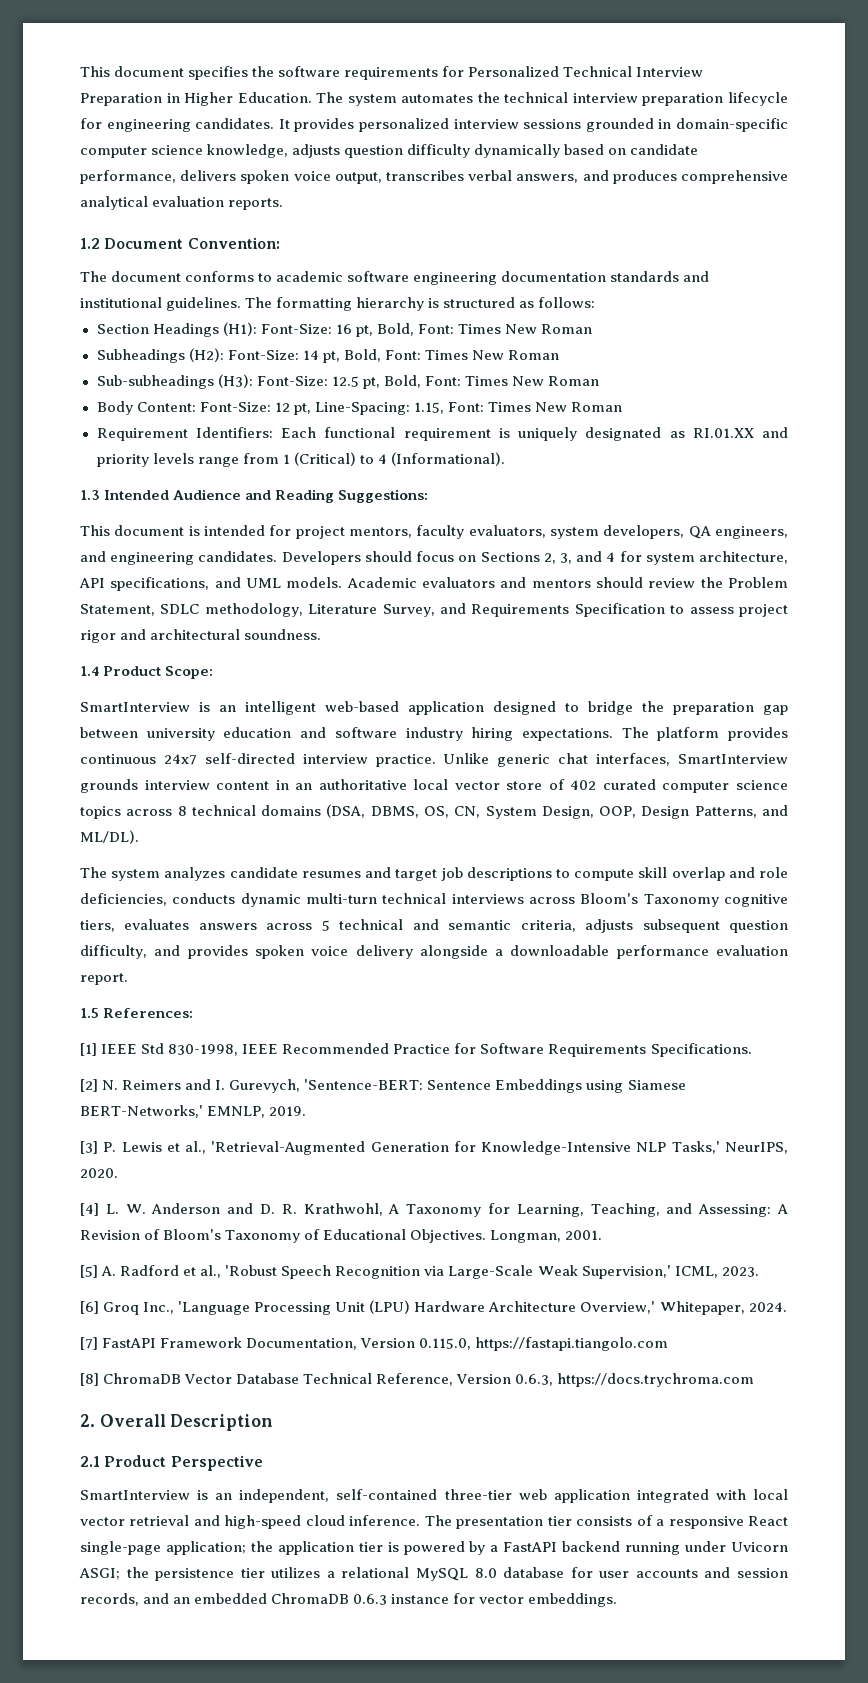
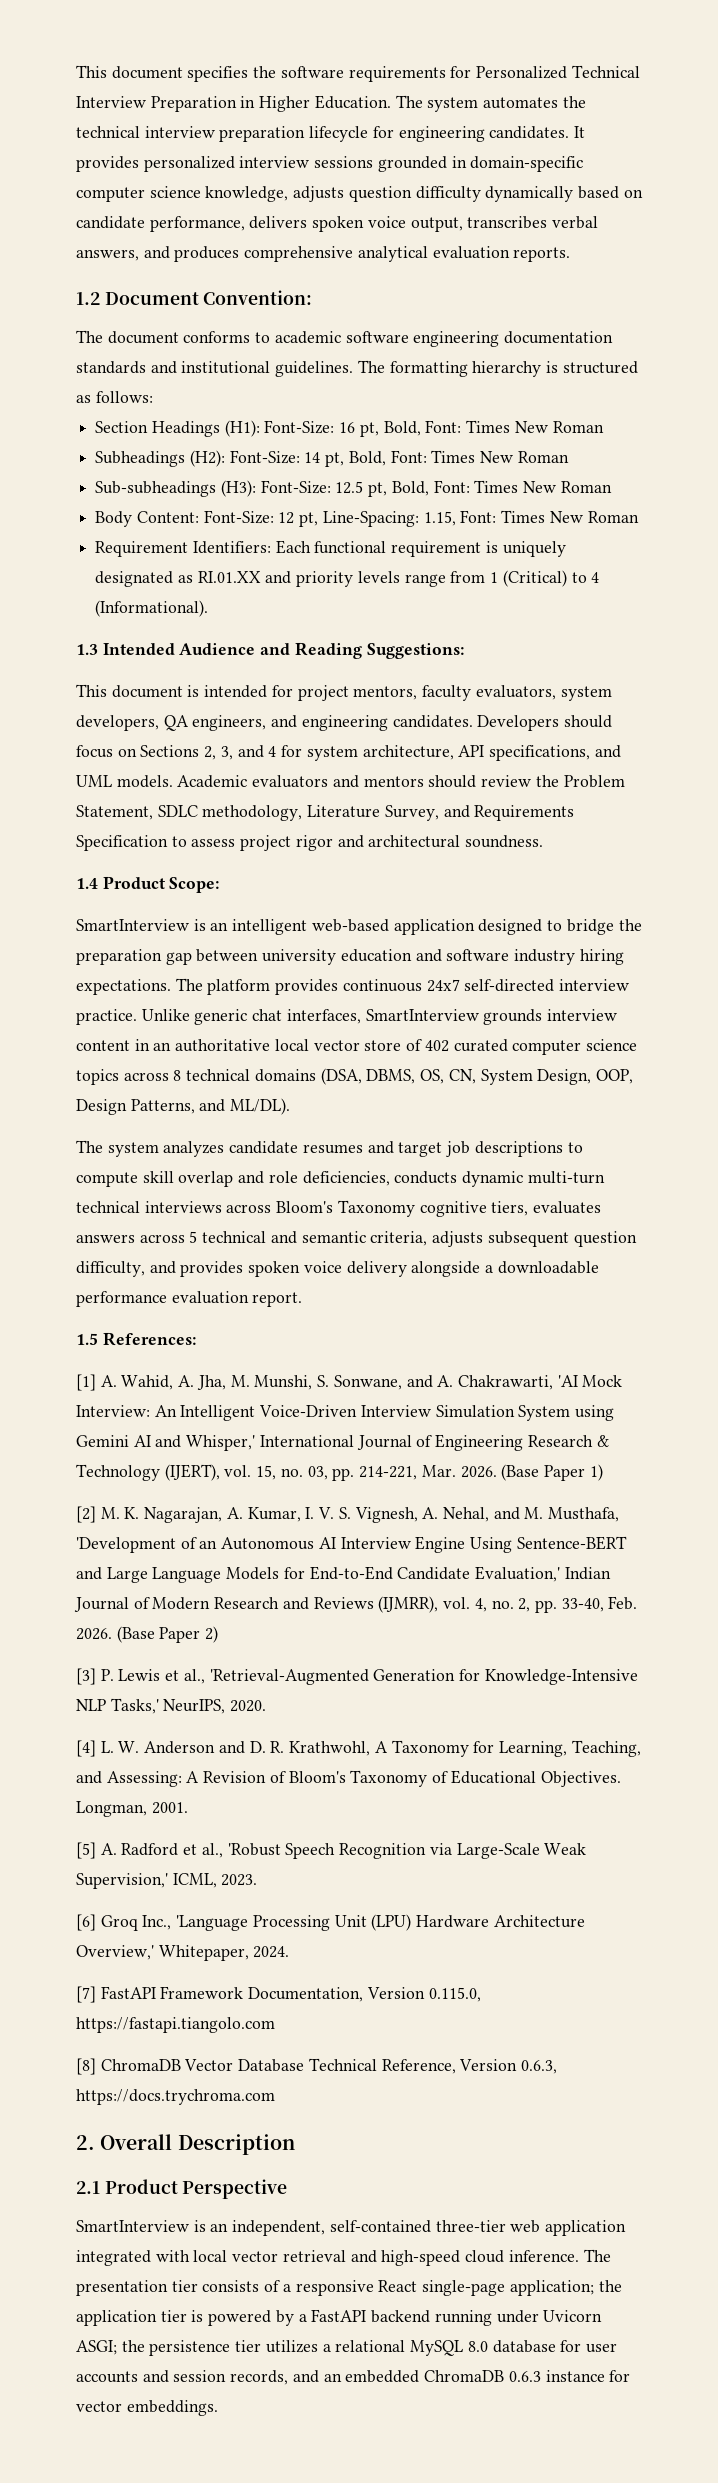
- [1] IEEE Std 830-1998, IEEE Recommended Practice for Software Requirements Specifications.
- [2] N. Reimers and I. Gurevych, 'Sentence-BERT: Sentence Embeddings using Siamese BERT-Networks,' EMNLP, 2019.
+ [1] A. Wahid, A. Jha, M. Munshi, S. Sonwane, and A. Chakrawarti, 'AI Mock Interview: An Intelligent Voice-Driven Interview Simulation System using Gemini AI and Whisper,' International Journal of Engineering Research & Technology (IJERT), vol. 15, no. 03, pp. 214-221, Mar. 2026. (Base Paper 1)
+ [2] M. K. Nagarajan, A. Kumar, I. V. S. Vignesh, A. Nehal, and M. Musthafa, 'Development of an Autonomous AI Interview Engine Using Sentence-BERT and Large Language Models for End-to-End Candidate Evaluation,' Indian Journal of Modern Research and Reviews (IJMRR), vol. 4, no. 2, pp. 33-40, Feb. 2026. (Base Paper 2)

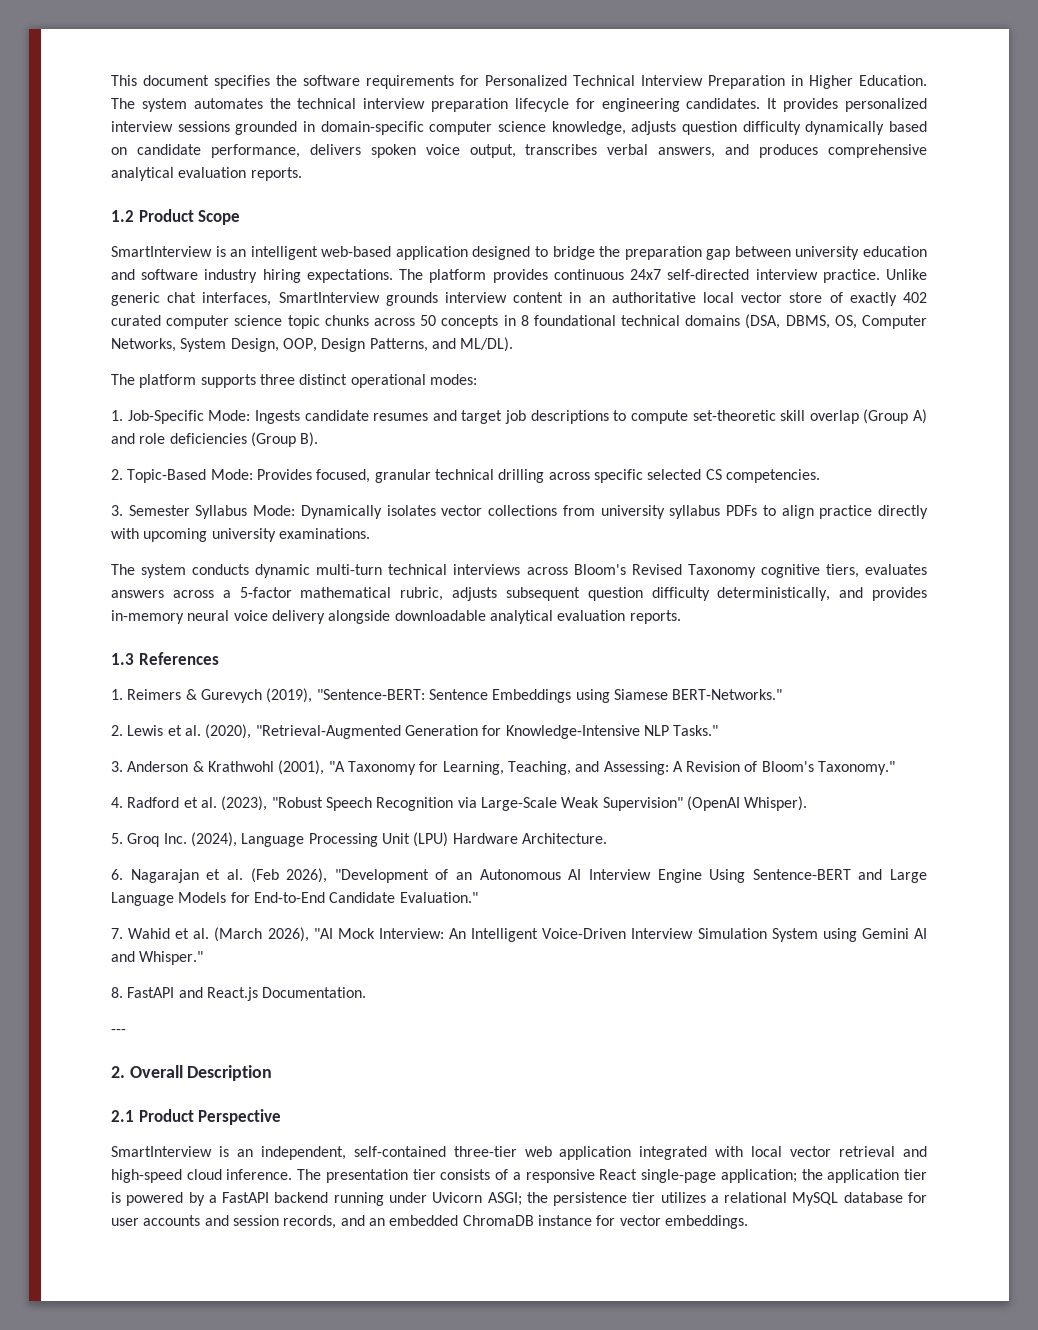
- 1.2 Document Convention:
- The document conforms to academic software engineering documentation standards and institutional guidelines. The formatting hierarchy is structured as follows:
- Section Headings (H1): Font-Size: 16 pt, Bold, Font: Times New Roman
- Subheadings (H2): Font-Size: 14 pt, Bold, Font: Times New Roman
- Sub-subheadings (H3): Font-Size: 12.5 pt, Bold, Font: Times New Roman
- Body Content: Font-Size: 12 pt, Line-Spacing: 1.15, Font: Times New Roman
- Requirement Identifiers: Each functional requirement is uniquely designated as RI.01.XX and priority levels range from 1 (Critical) to 4 (Informational).
- 1.3 Intended Audience and Reading Suggestions:
- This document is intended for project mentors, faculty evaluators, system developers, QA engineers, and engineering candidates. Developers should focus on Sections 2, 3, and 4 for system architecture, API specifications, and UML models. Academic evaluators and mentors should review the Problem Statement, SDLC methodology, Literature Survey, and Requirements Specification to assess project rigor and architectural soundness.
- 1.4 Product Scope:
+ 1.2 Product Scope
- Unlike generic chat interfaces, SmartInterview grounds interview content in an authoritative local vector store of 402 curated computer science topics across 8 technical domains (DSA, DBMS, OS, CN, System Design, OOP, Design Patterns, and ML/DL).
+ Unlike generic chat interfaces, SmartInterview grounds interview content in an authoritative local vector store of exactly 402 curated computer science topic chunks across 50 concepts in 8 foundational technical domains (DSA, DBMS, OS, Computer Networks, System Design, OOP, Design Patterns, and ML/DL).
- The system analyzes candidate resumes and target job descriptions to compute skill overlap and role deficiencies, conducts dynamic multi-turn technical interviews across Bloom's Taxonomy cognitive tiers, evaluates answers across 5 technical and semantic criteria, adjusts subsequent question difficulty, and provides spoken voice delivery alongside a downloadable performance evaluation report.
- 1.5 References:
- [1] A. Wahid, A. Jha, M. Munshi, S. Sonwane, and A. Chakrawarti, 'AI Mock Interview: An Intelligent Voice-Driven Interview Simulation System using Gemini AI and Whisper,' International Journal of Engineering Research & Technology (IJERT), vol. 15, no. 03, pp. 214-221, Mar. 2026. (Base Paper 1)
- [2] M. K. Nagarajan, A. Kumar, I. V. S. Vignesh, A. Nehal, and M. Musthafa, 'Development of an Autonomous AI Interview Engine Using Sentence-BERT and Large Language Models for End-to-End Candidate Evaluation,' Indian Journal of Modern Research and Reviews (IJMRR), vol. 4, no. 2, pp. 33-40, Feb. 2026. (Base Paper 2)
- [3] P. Lewis et al., 'Retrieval-Augmented Generation for Knowledge-Intensive NLP Tasks,' NeurIPS, 2020.
- [4] L. W. Anderson and D. R. Krathwohl, A Taxonomy for Learning, Teaching, and Assessing: A Revision of Bloom's Taxonomy of Educational Objectives. Longman, 2001.
- [5] A. Radford et al., 'Robust Speech Recognition via Large-Scale Weak Supervision,' ICML, 2023.
- [6] Groq Inc., 'Language Processing Unit (LPU) Hardware Architecture Overview,' Whitepaper, 2024.
- [7] FastAPI Framework Documentation, Version 0.115.0, https://fastapi.tiangolo.com
- [8] ChromaDB Vector Database Technical Reference, Version 0.6.3, https://docs.trychroma.com
+ The platform supports three distinct operational modes:
+ 1. Job-Specific Mode: Ingests candidate resumes and target job descriptions to compute set-theoretic skill overlap (Group A) and role deficiencies (Group B).
+ 2. Topic-Based Mode: Provides focused, granular technical drilling across specific selected CS competencies.
+ 3. Semester Syllabus Mode: Dynamically isolates vector collections from university syllabus PDFs to align practice directly with upcoming university examinations.
+ The system conducts dynamic multi-turn technical interviews across Bloom's Revised Taxonomy cognitive tiers, evaluates answers across a 5-factor mathematical rubric, adjusts subsequent question difficulty deterministically, and provides in-memory neural voice delivery alongside downloadable analytical evaluation reports.
+ 1.3 References
+ 1. Reimers & Gurevych (2019), "Sentence-BERT: Sentence Embeddings using Siamese BERT-Networks."
+ 2. Lewis et al. (2020), "Retrieval-Augmented Generation for Knowledge-Intensive NLP Tasks."
+ 3. Anderson & Krathwohl (2001), "A Taxonomy for Learning, Teaching, and Assessing: A Revision of Bloom's Taxonomy."
+ 4. Radford et al. (2023), "Robust Speech Recognition via Large-Scale Weak Supervision" (OpenAI Whisper).
+ 5. Groq Inc. (2024), Language Processing Unit (LPU) Hardware Architecture.
+ 6. Nagarajan et al. (Feb 2026), "Development of an Autonomous AI Interview Engine Using Sentence-BERT and Large Language Models for End-to-End Candidate Evaluation."
+ 7. Wahid et al. (March 2026), "AI Mock Interview: An Intelligent Voice-Driven Interview Simulation System using Gemini AI and Whisper."
+ 8. FastAPI and React.js Documentation.
+ ---
- The presentation tier consists of a responsive React single-page application; the application tier is powered by a FastAPI backend running under Uvicorn ASGI; the persistence tier utilizes a relational MySQL 8.0 database for user accounts and session records, and an embedded ChromaDB 0.6.3 instance for vector embeddings.
+ The presentation tier consists of a responsive React single-page application; the application tier is powered by a FastAPI backend running under Uvicorn ASGI; the persistence tier utilizes a relational MySQL database for user accounts and session records, and an embedded ChromaDB instance for vector embeddings.

